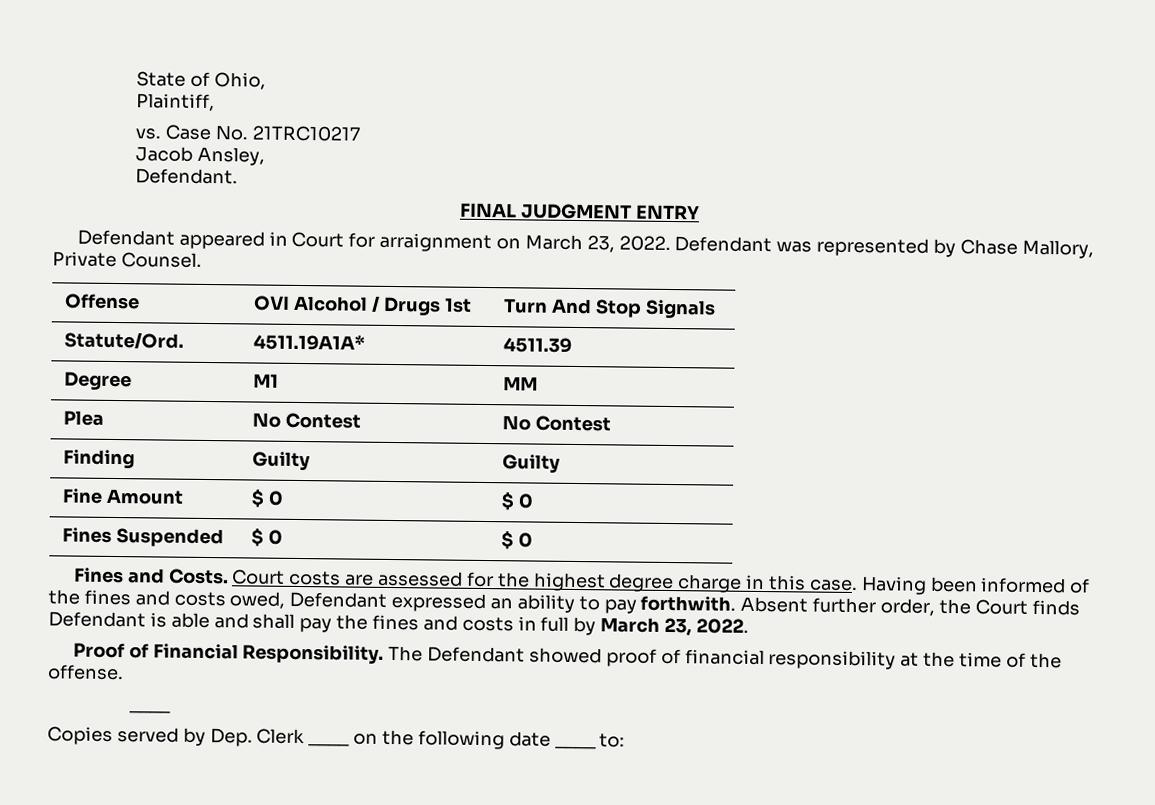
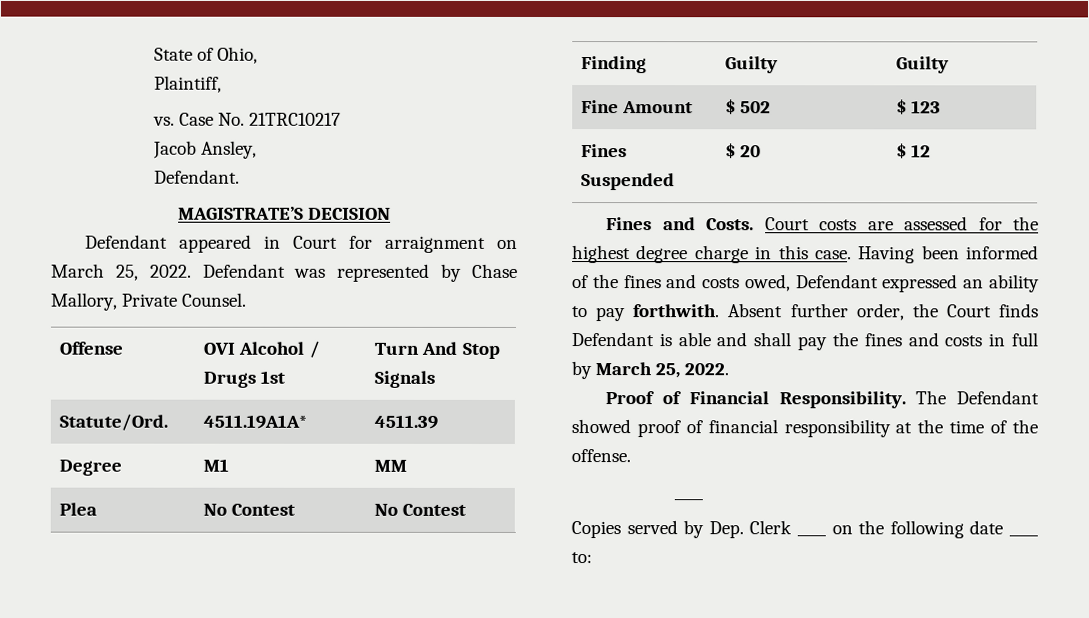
- FINAL JUDGMENT ENTRY
+ MAGISTRATE’S DECISION
- Defendant appeared in Court for arraignment on March 23, 2022.
+ Defendant appeared in Court for arraignment on March 25, 2022.
- Fine Amount | $ 0 | $ 0
+ Fine Amount | $ 502 | $ 123
- Fines Suspended | $ 0 | $ 0
+ Fines Suspended | $ 20 | $ 12
- Absent further order, the Court finds Defendant is able and shall pay the fines and costs in full by March 23, 2022.
+ Absent further order, the Court finds Defendant is able and shall pay the fines and costs in full by March 25, 2022.

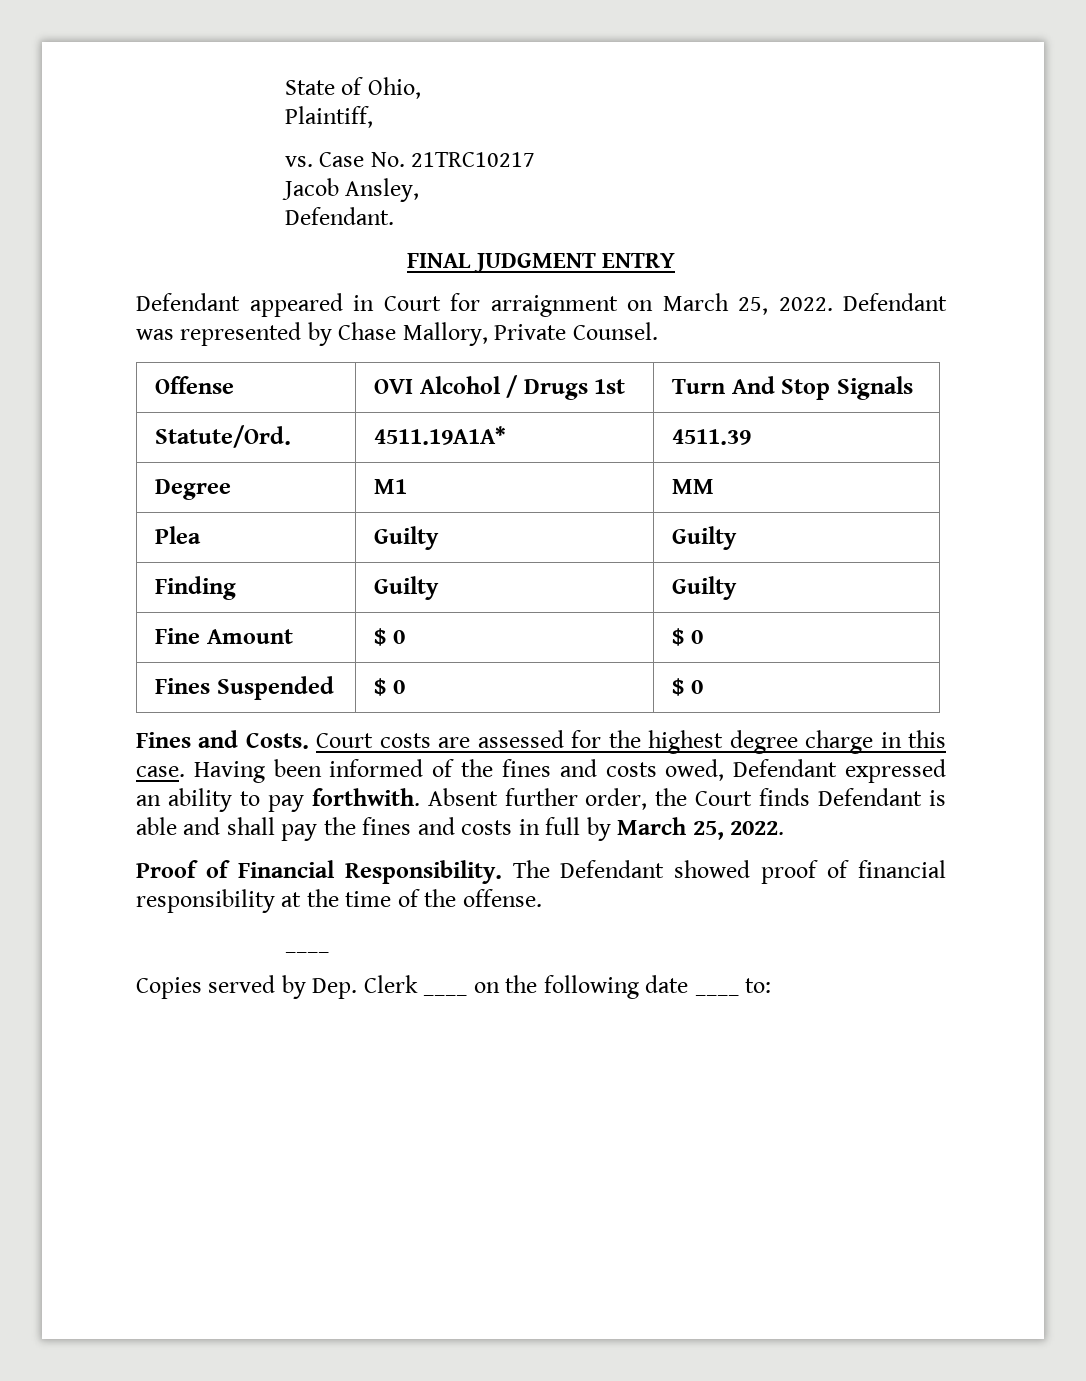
- MAGISTRATE’S DECISION
+ FINAL JUDGMENT ENTRY
- Plea | No Contest | No Contest
+ Plea | Guilty | Guilty
- Fine Amount | $ 502 | $ 123
+ Fine Amount | $ 0 | $ 0
- Fines Suspended | $ 20 | $ 12
+ Fines Suspended | $ 0 | $ 0

